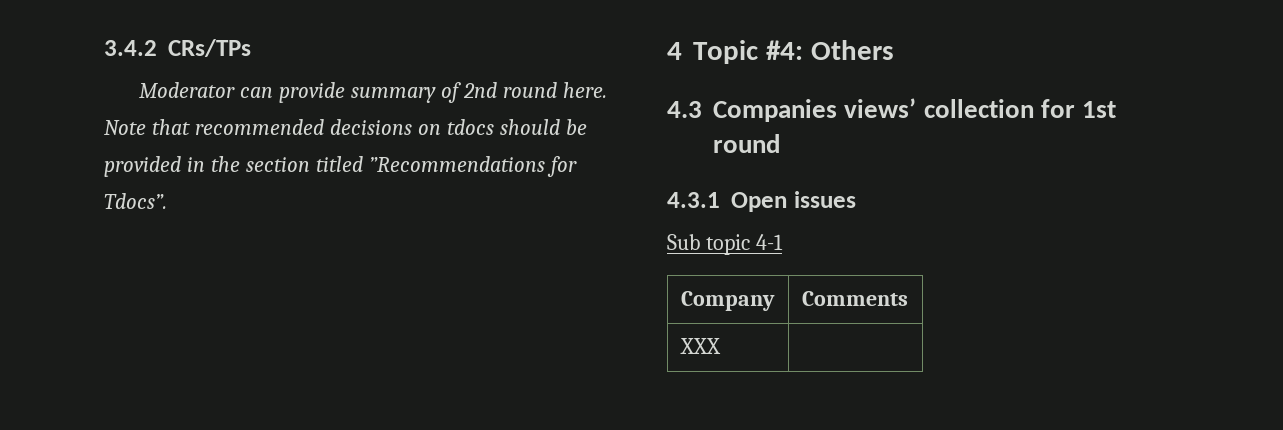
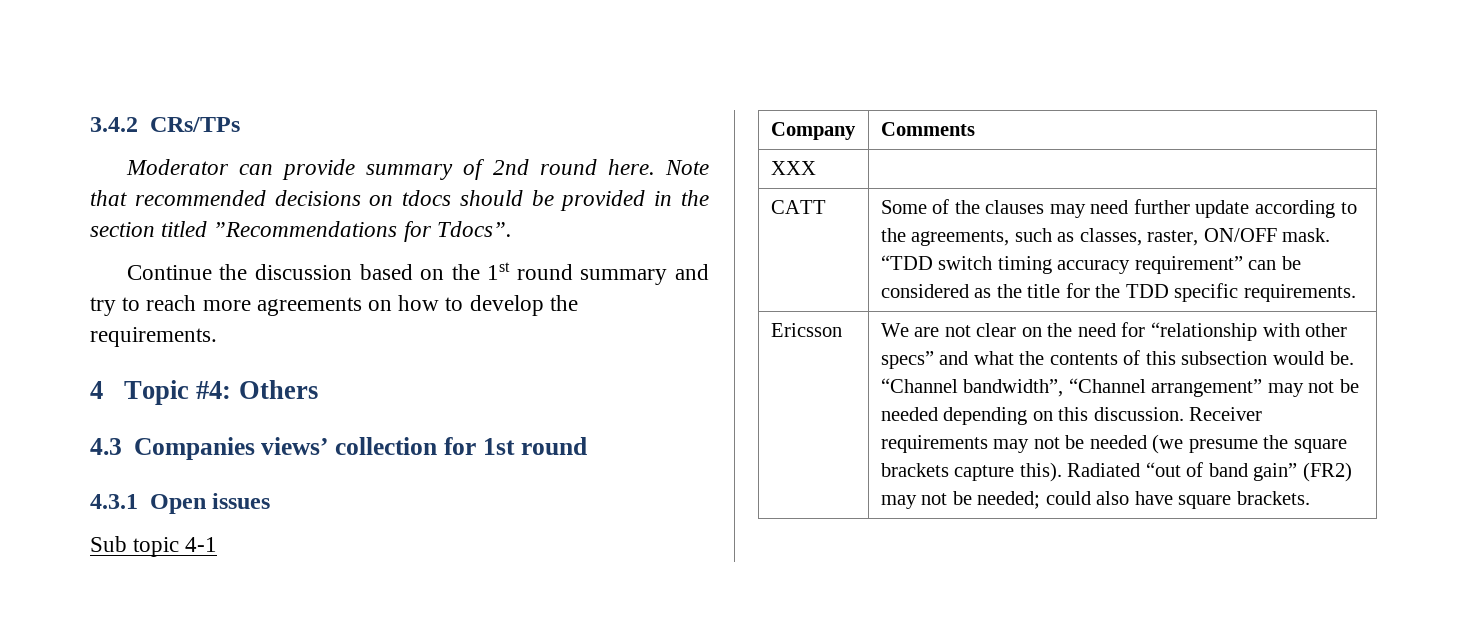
+ Continue the discussion based on the 1st round summary and try to reach more agreements on how to develop the requirements.
+ CATT | Some of the clauses may need further update according to the agreements, such as classes, raster, ON/OFF mask. “TDD switch timing accuracy requirement” can be considered as the title for the TDD specific requirements.
+ Ericsson | We are not clear on the need for “relationship with other specs” and what the contents of this subsection would be. “Channel bandwidth”, “Channel arrangement” may not be needed depending on this discussion. Receiver requirements may not be needed (we presume the square brackets capture this). Radiated “out of band gain” (FR2) may not be needed; could also have square brackets.

